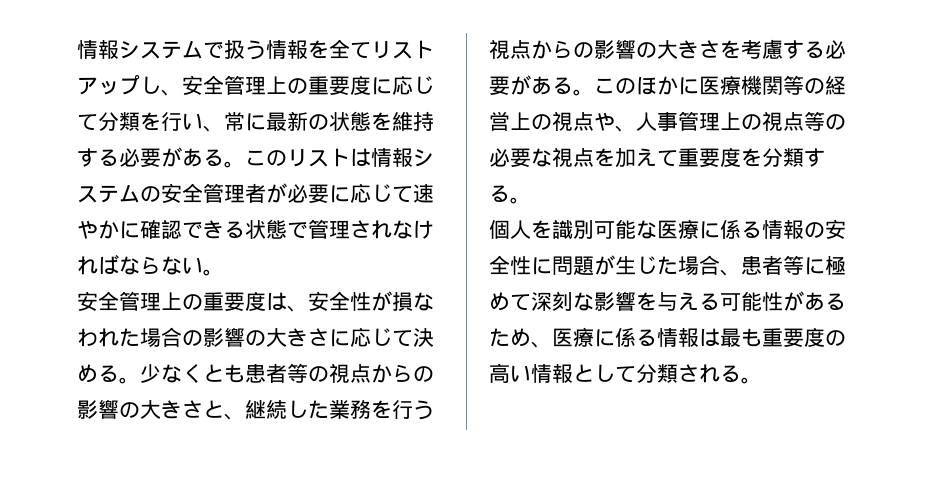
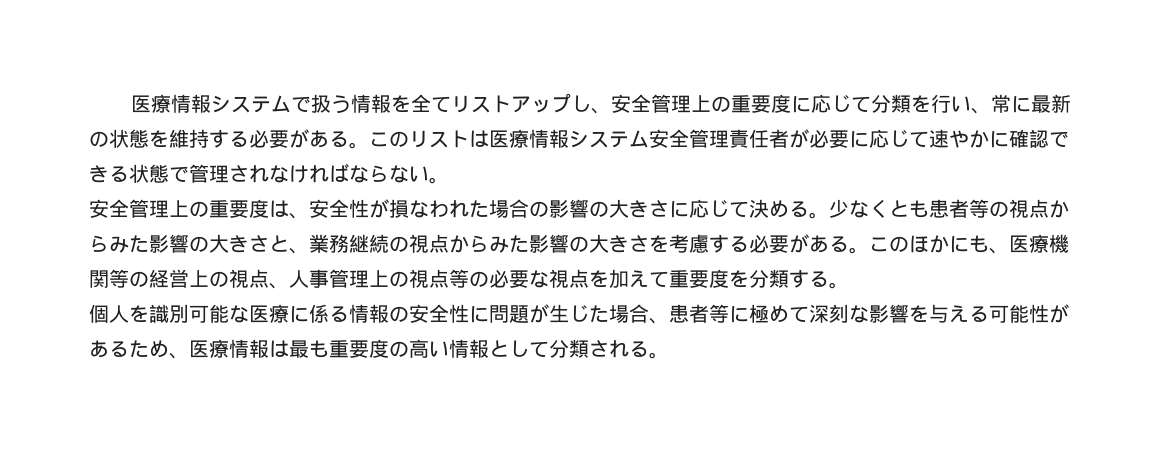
- 情報システムで扱う情報を全てリストアップし、安全管理上の重要度に応じて分類を行い、常に最新の状態を維持する必要がある。
+ 医療情報システムで扱う情報を全てリストアップし、安全管理上の重要度に応じて分類を行い、常に最新の状態を維持する必要がある。
- このリストは情報システムの安全管理者が必要に応じて速やかに確認できる状態で管理されなければならない。
+ このリストは医療情報システム安全管理責任者が必要に応じて速やかに確認できる状態で管理されなければならない。
- 少なくとも患者等の視点からの影響の大きさと、継続した業務を行う視点からの影響の大きさを考慮する必要がある。
+ 少なくとも患者等の視点からみた影響の大きさと、業務継続の視点からみた影響の大きさを考慮する必要がある。
- このほかに医療機関等の経営上の視点や、人事管理上の視点等の必要な視点を加えて重要度を分類する。
+ このほかにも、医療機関等の経営上の視点、人事管理上の視点等の必要な視点を加えて重要度を分類する。
- 個人を識別可能な医療に係る情報の安全性に問題が生じた場合、患者等に極めて深刻な影響を与える可能性があるため、医療に係る情報は最も重要度の高い情報として分類される。
+ 個人を識別可能な医療に係る情報の安全性に問題が生じた場合、患者等に極めて深刻な影響を与える可能性があるため、医療情報は最も重要度の高い情報として分類される。

